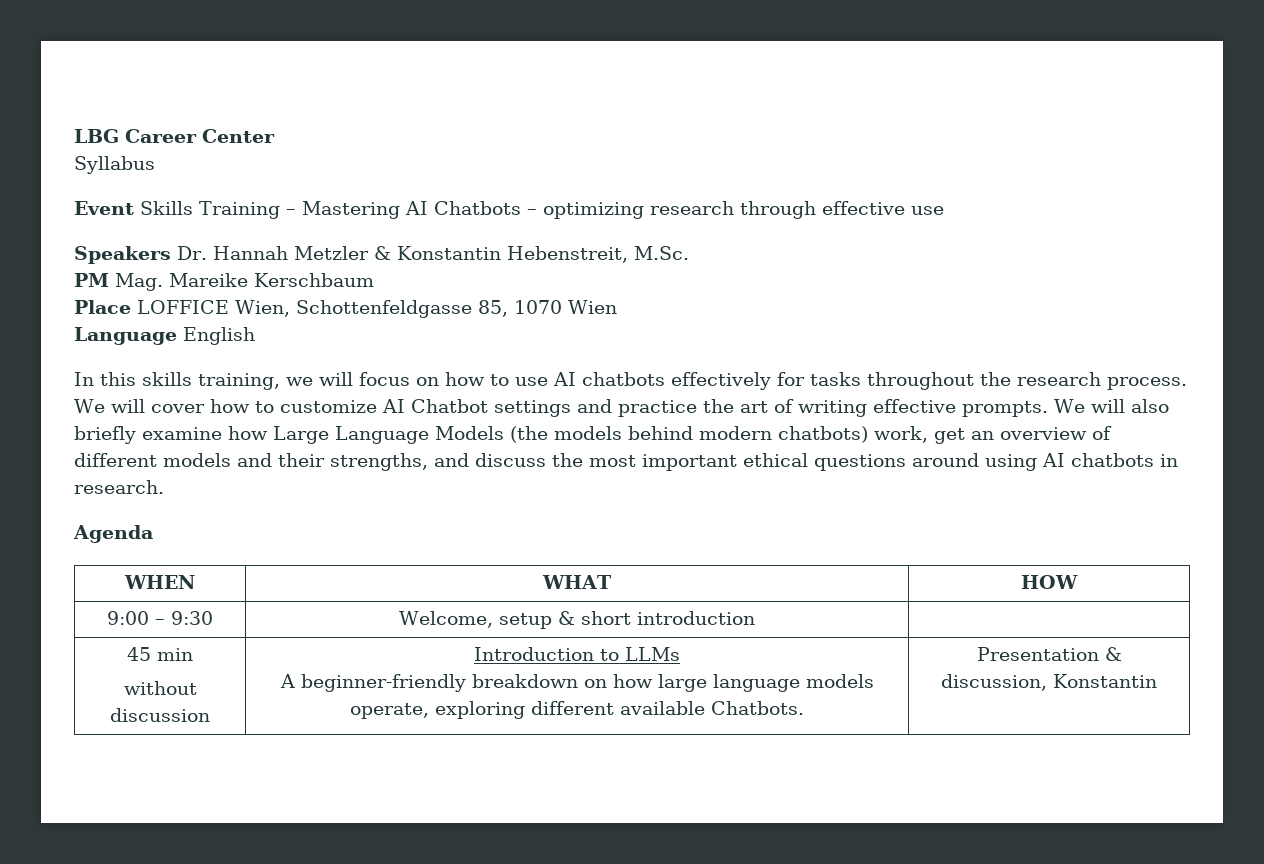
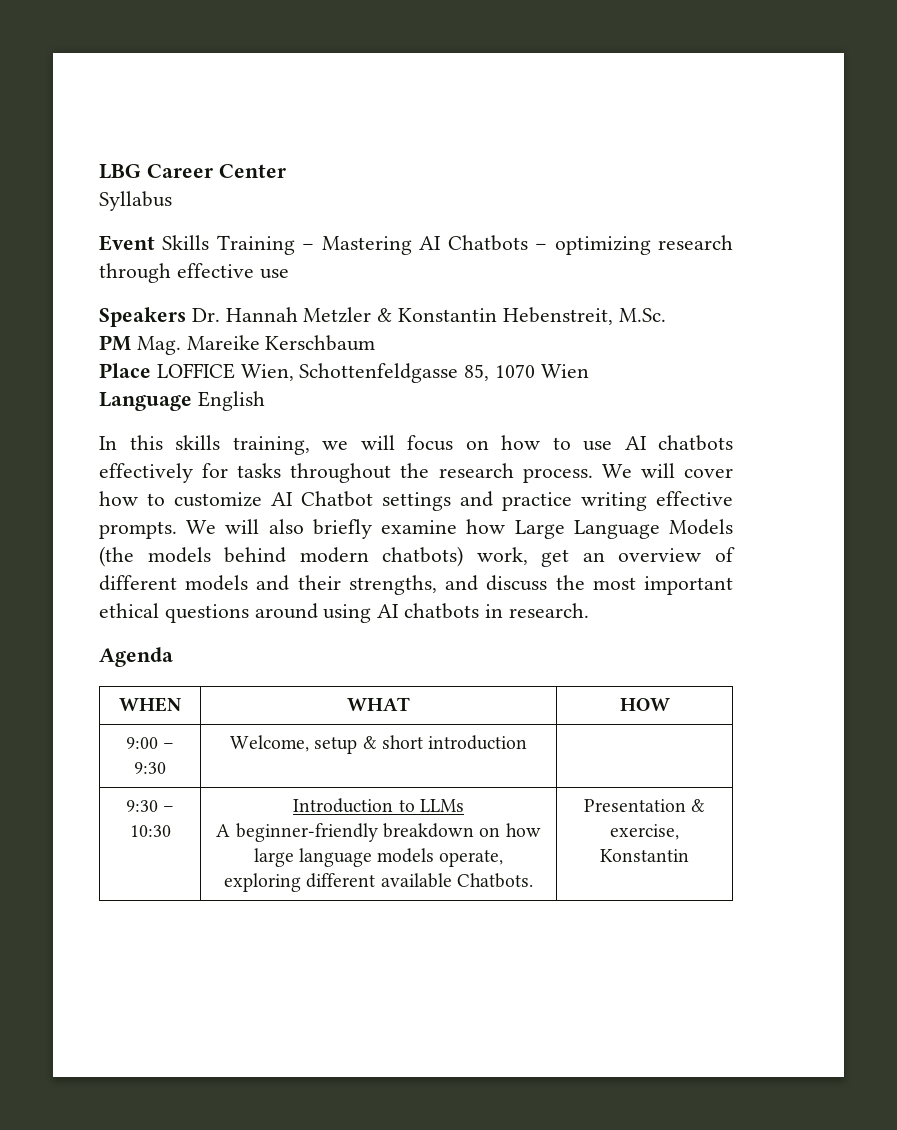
- We will cover how to customize AI Chatbot settings and practice the art of writing effective prompts.
+ We will cover how to customize AI Chatbot settings and practice writing effective prompts.
- 45 min
- without discussion | Introduction to LLMs
- A beginner-friendly breakdown on how large language models operate, exploring different available Chatbots. | Presentation & discussion, Konstantin
+ 9:30 – 10:30 | Introduction to LLMs
+ A beginner-friendly breakdown on how large language models operate, exploring different available Chatbots. | Presentation & exercise, Konstantin

